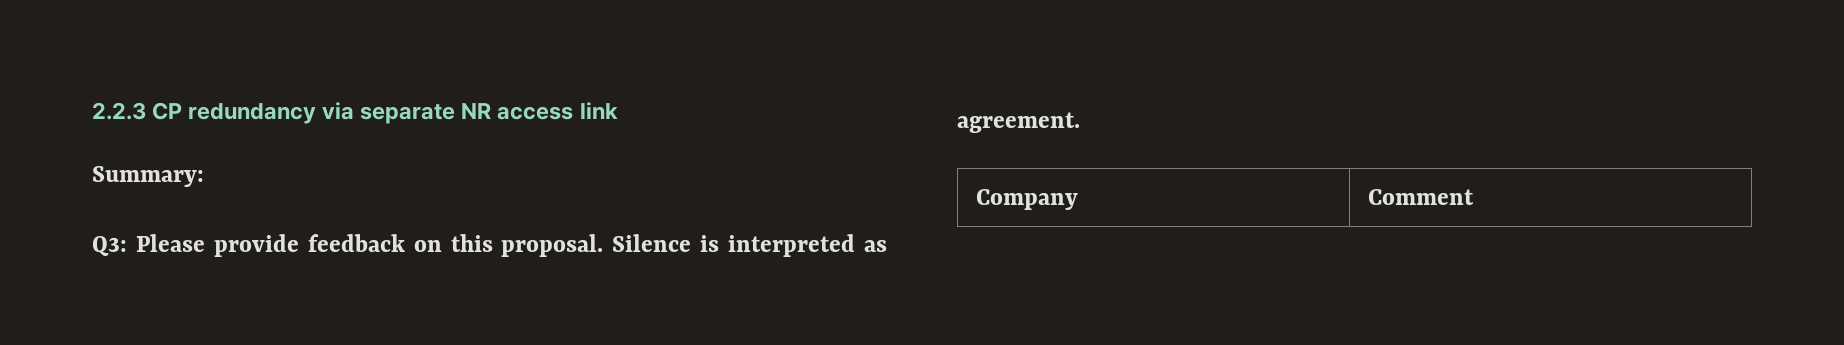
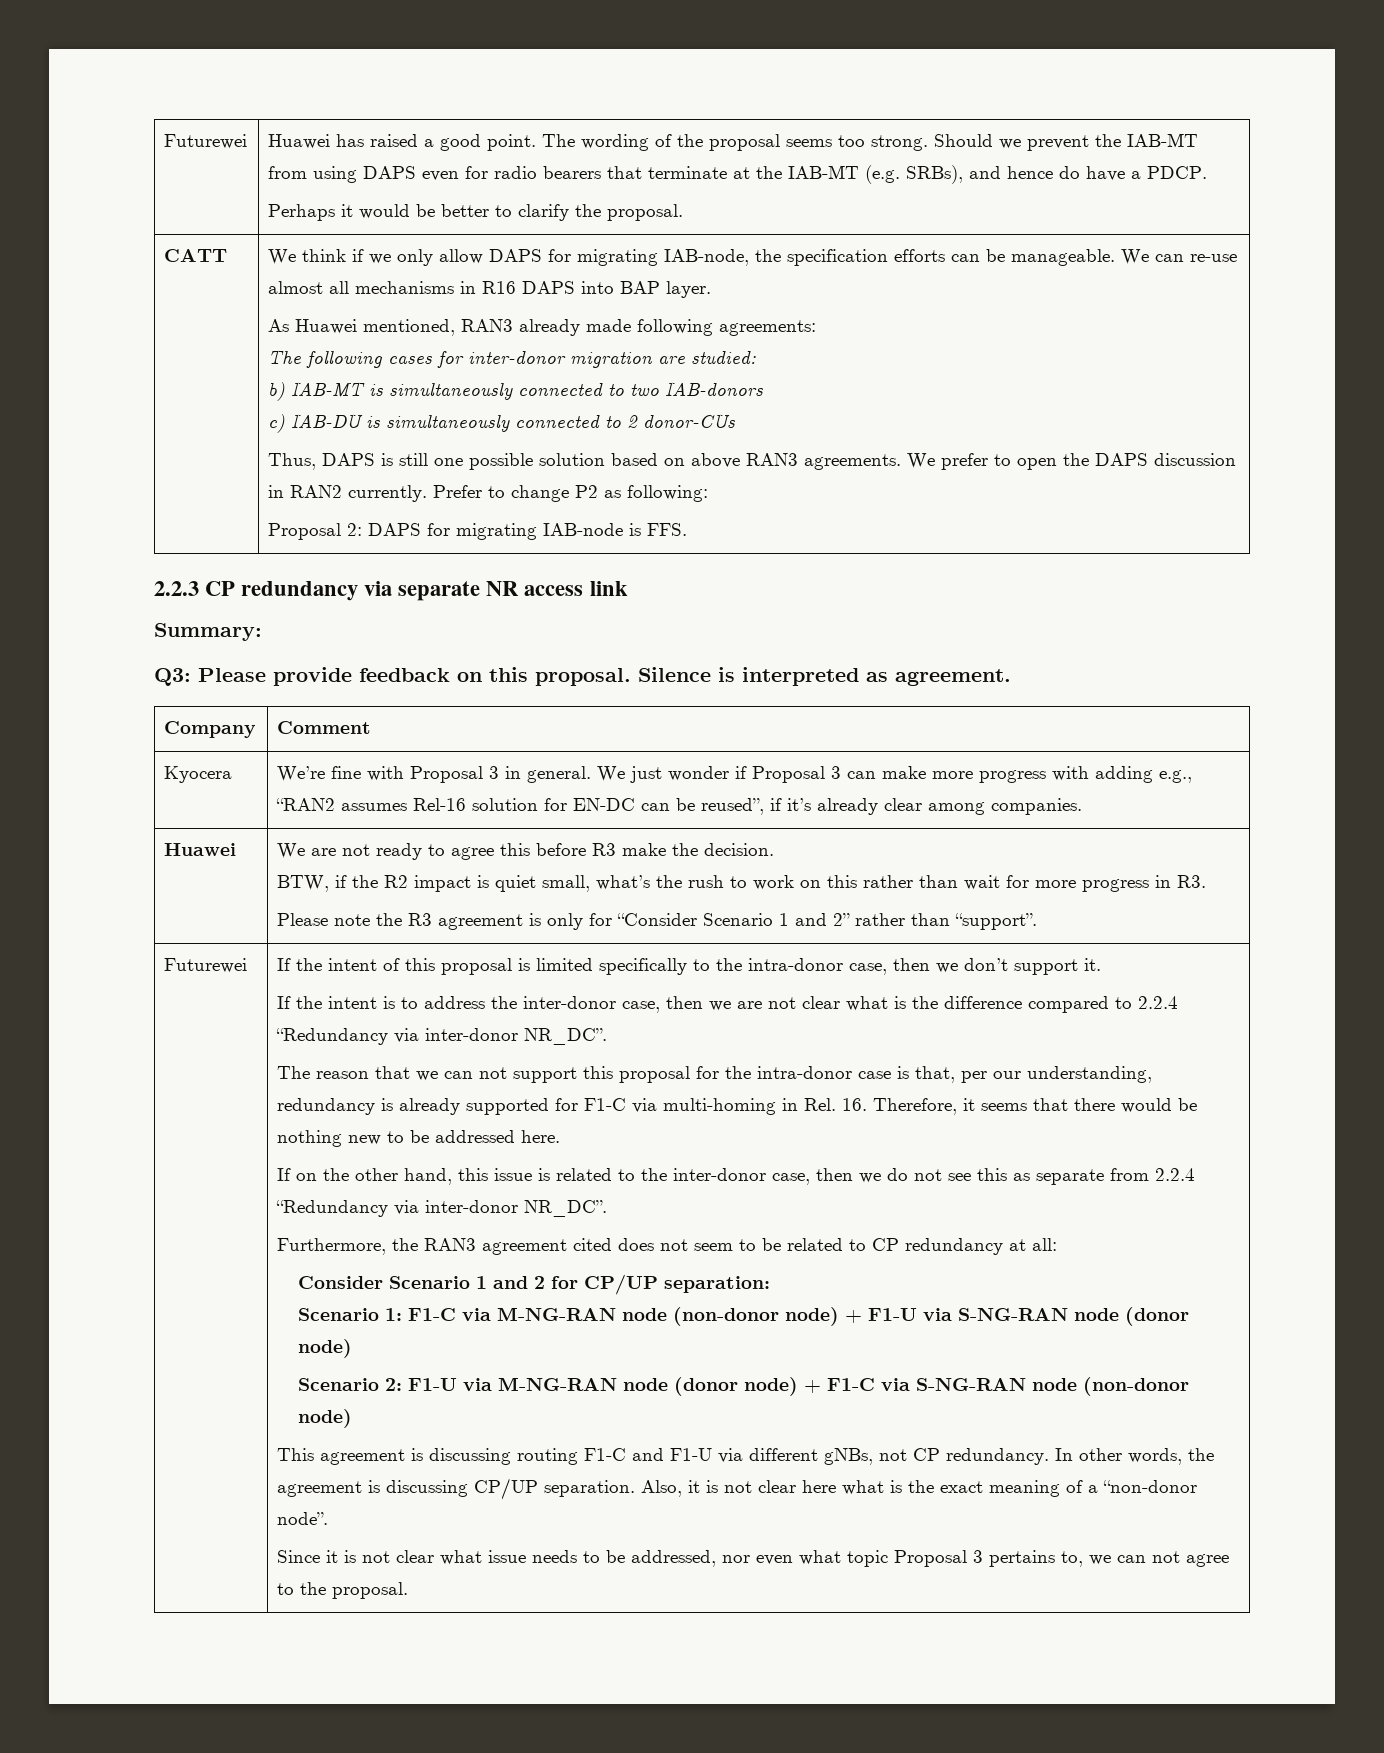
+ Futurewei | Huawei has raised a good point. The wording of the proposal seems too strong. Should we prevent the IAB-MT from using DAPS even for radio bearers that terminate at the IAB-MT (e.g. SRBs), and hence do have a PDCP.
+ Perhaps it would be better to clarify the proposal.
+ CATT | We think if we only allow DAPS for migrating IAB-node, the specification efforts can be manageable. We can re-use almost all mechanisms in R16 DAPS into BAP layer.
+ As Huawei mentioned, RAN3 already made following agreements:
+ The following cases for inter-donor migration are studied:
+ b) IAB-MT is simultaneously connected to two IAB-donors
+ c) IAB-DU is simultaneously connected to 2 donor-CUs
+ Thus, DAPS is still one possible solution based on above RAN3 agreements. We prefer to open the DAPS discussion in RAN2 currently. Prefer to change P2 as following:
+ Proposal 2: DAPS for migrating IAB-node is FFS.
+ Kyocera | We’re fine with Proposal 3 in general. We just wonder if Proposal 3 can make more progress with adding e.g., “RAN2 assumes Rel-16 solution for EN-DC can be reused”, if it’s already clear among companies.
+ Huawei | We are not ready to agree this before R3 make the decision.
+ BTW, if the R2 impact is quiet small, what’s the rush to work on this rather than wait for more progress in R3.
+ Please note the R3 agreement is only for “Consider Scenario 1 and 2” rather than “support”.
+ Futurewei | If the intent of this proposal is limited specifically to the intra-donor case, then we don’t support it.
+ If the intent is to address the inter-donor case, then we are not clear what is the difference compared to 2.2.4 “Redundancy via inter-donor NR_DC”.
+ The reason that we can not support this proposal for the intra-donor case is that, per our understanding, redundancy is already supported for F1-C via multi-homing in Rel. 16. Therefore, it seems that there would be nothing new to be addressed here.
+ If on the other hand, this issue is related to the inter-donor case, then we do not see this as separate from 2.2.4 “Redundancy via inter-donor NR_DC”.
+ Furthermore, the RAN3 agreement cited does not seem to be related to CP redundancy at all:
+ Consider Scenario 1 and 2 for CP/UP separation:
+ Scenario 1: F1-C via M-NG-RAN node (non-donor node) + F1-U via S-NG-RAN node (donor node)
+ Scenario 2: F1-U via M-NG-RAN node (donor node) + F1-C via S-NG-RAN node (non-donor node)
+ This agreement is discussing routing F1-C and F1-U via different gNBs, not CP redundancy. In other words, the agreement is discussing CP/UP separation. Also, it is not clear here what is the exact meaning of a “non-donor node”.
+ Since it is not clear what issue needs to be addressed, nor even what topic Proposal 3 pertains to, we can not agree to the proposal.

